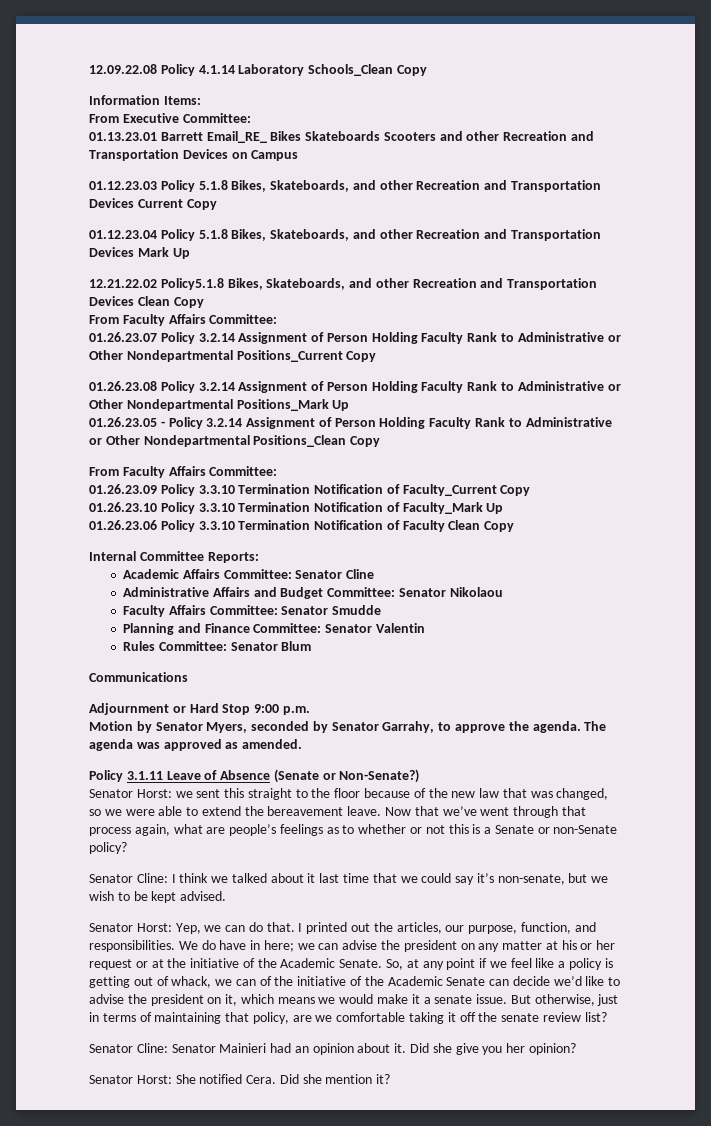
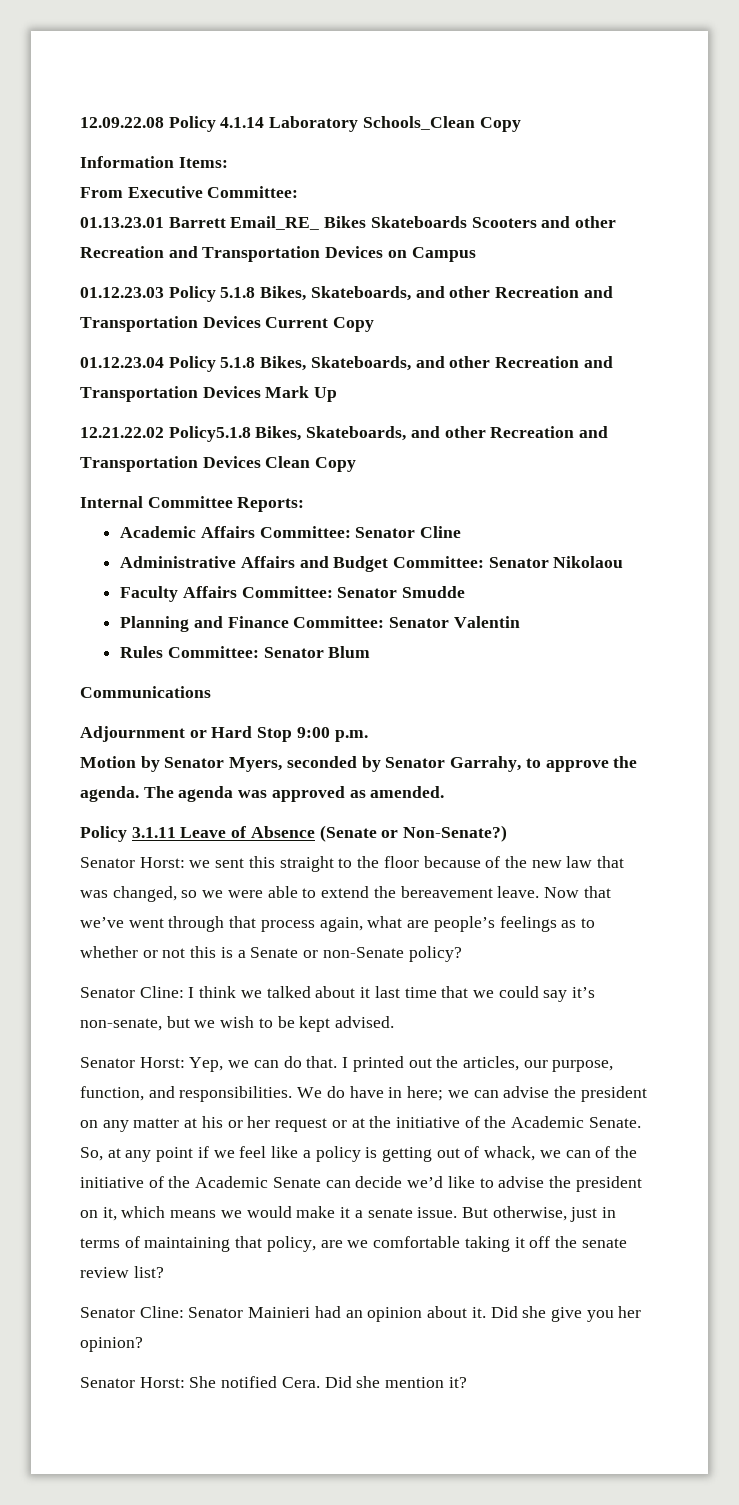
  12.21.22.02 Policy5.1.8 Bikes, Skateboards, and other Recreation and Transportation Devices Clean Copy
- From Faculty Affairs Committee:
- 01.26.23.07 Policy 3.2.14 Assignment of Person Holding Faculty Rank to Administrative or Other Nondepartmental Positions_Current Copy
- 01.26.23.08 Policy 3.2.14 Assignment of Person Holding Faculty Rank to Administrative or Other Nondepartmental Positions_Mark Up
- 01.26.23.05 - Policy 3.2.14 Assignment of Person Holding Faculty Rank to Administrative or Other Nondepartmental Positions_Clean Copy
- From Faculty Affairs Committee:
- 01.26.23.09 Policy 3.3.10 Termination Notification of Faculty_Current Copy
- 01.26.23.10 Policy 3.3.10 Termination Notification of Faculty_Mark Up
- 01.26.23.06 Policy 3.3.10 Termination Notification of Faculty Clean Copy

